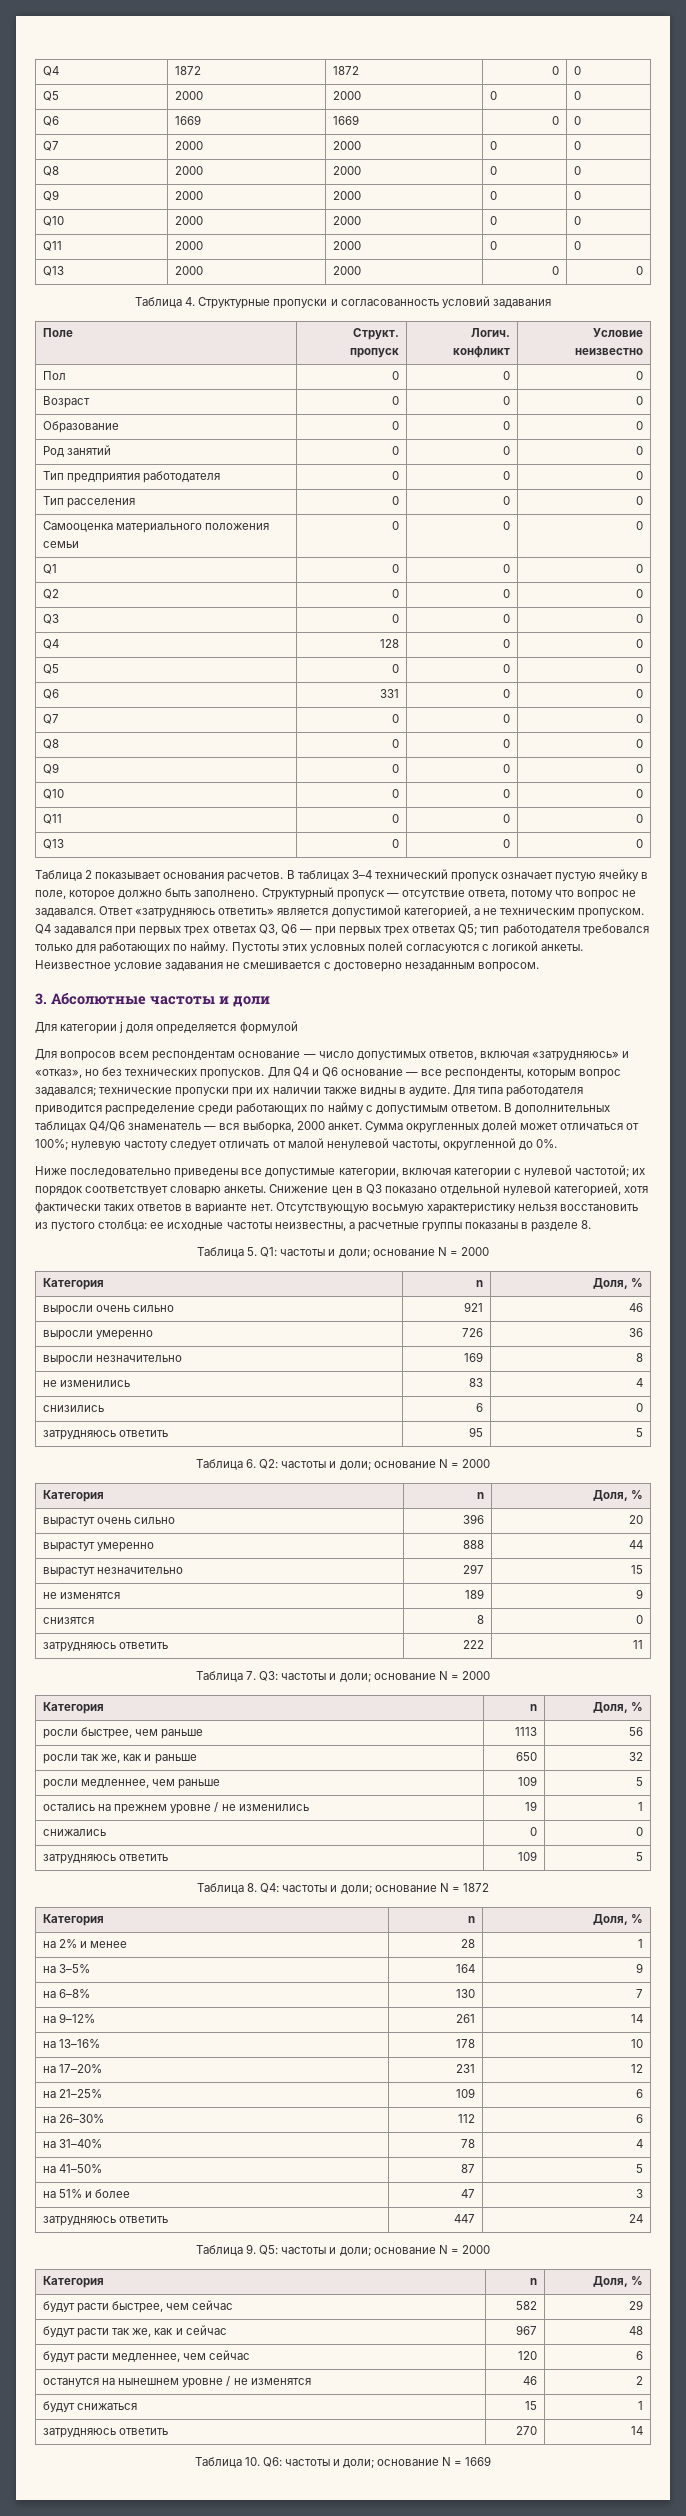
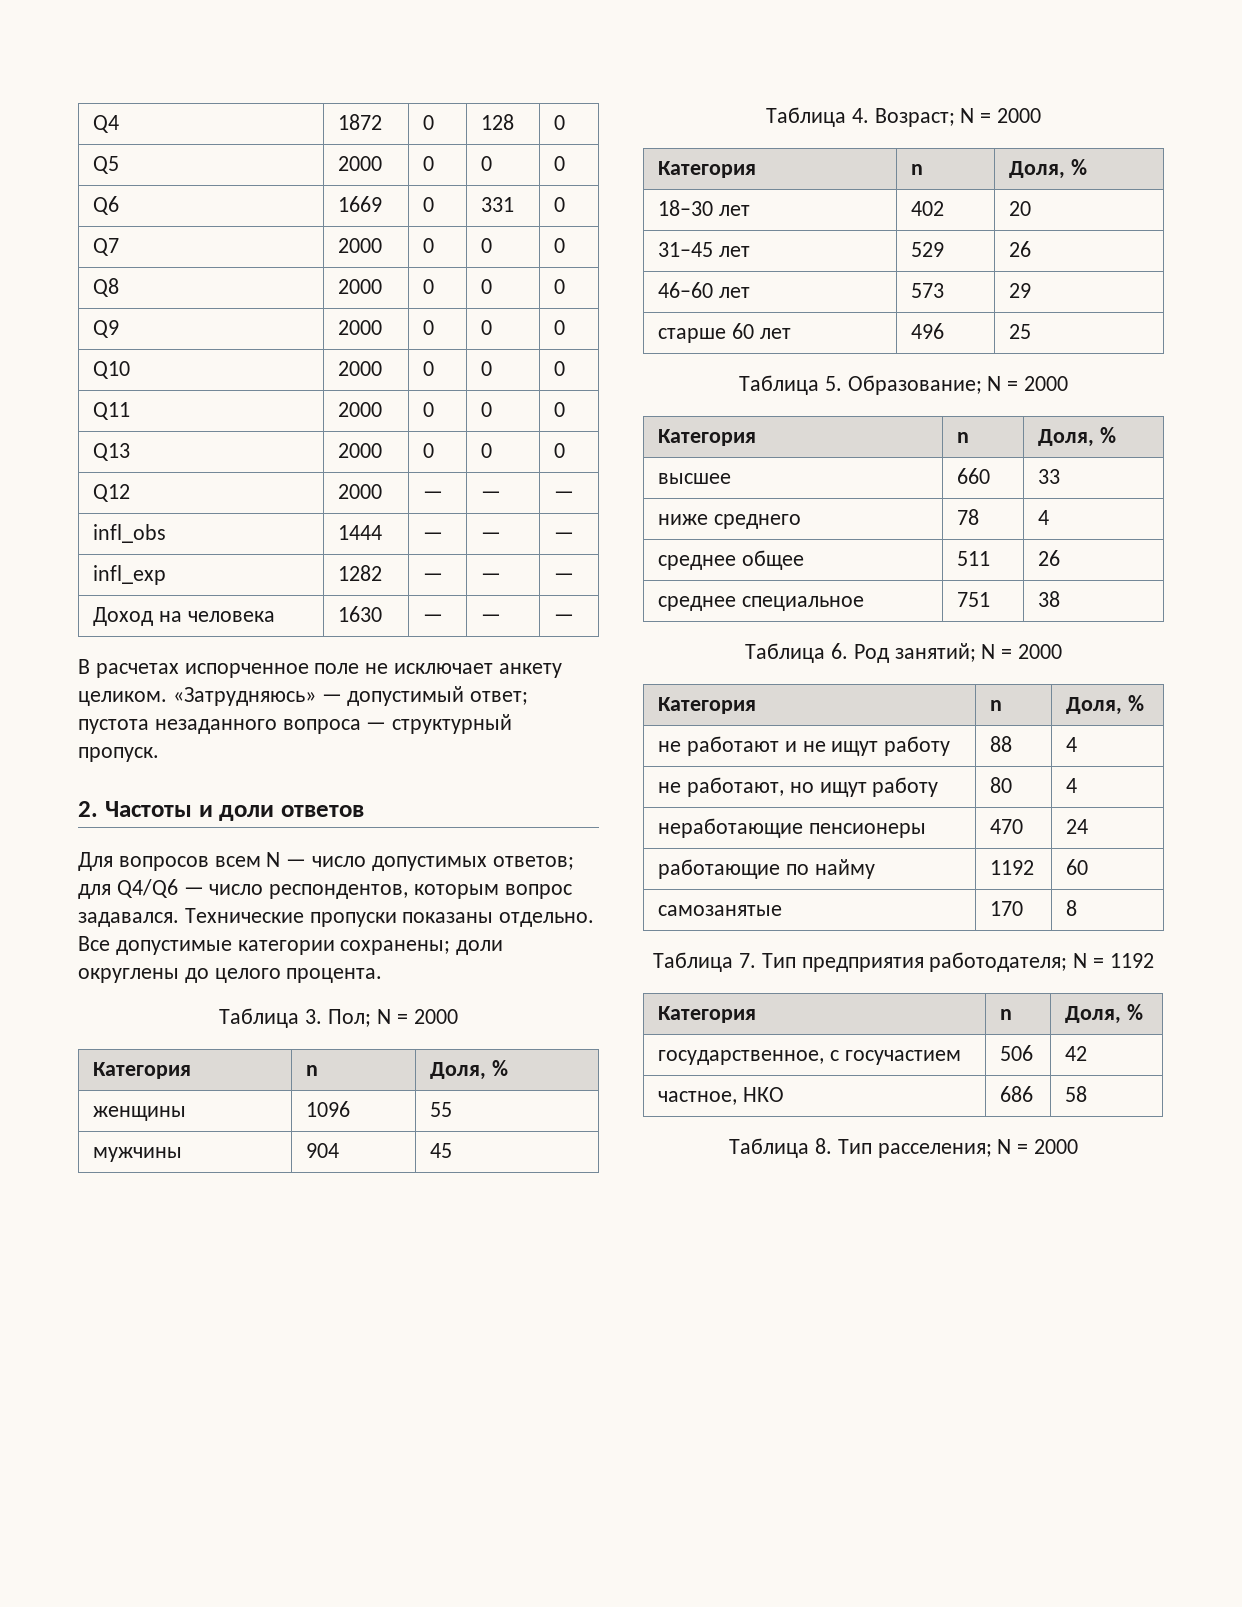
- Q4 | 1872 | 1872 | 0 | 0
+ Q4 | 1872 | 0 | 128 | 0
- Q5 | 2000 | 2000 | 0 | 0
+ Q5 | 2000 | 0 | 0 | 0
- Q6 | 1669 | 1669 | 0 | 0
+ Q6 | 1669 | 0 | 331 | 0
- Q7 | 2000 | 2000 | 0 | 0
+ Q7 | 2000 | 0 | 0 | 0
- Q8 | 2000 | 2000 | 0 | 0
+ Q8 | 2000 | 0 | 0 | 0
- Q9 | 2000 | 2000 | 0 | 0
+ Q9 | 2000 | 0 | 0 | 0
- Q10 | 2000 | 2000 | 0 | 0
+ Q10 | 2000 | 0 | 0 | 0
- Q11 | 2000 | 2000 | 0 | 0
+ Q11 | 2000 | 0 | 0 | 0
- Q13 | 2000 | 2000 | 0 | 0
- Таблица 4. Структурные пропуски и согласованность условий задавания
- Поле | Структ. пропуск | Логич. конфликт | Условие неизвестно
- Пол | 0 | 0 | 0
- Возраст | 0 | 0 | 0
- Образование | 0 | 0 | 0
- Род занятий | 0 | 0 | 0
- Тип предприятия работодателя | 0 | 0 | 0
- Тип расселения | 0 | 0 | 0
- Самооценка материального положения семьи | 0 | 0 | 0
- Q1 | 0 | 0 | 0
- Q2 | 0 | 0 | 0
- Q3 | 0 | 0 | 0
- Q4 | 128 | 0 | 0
- Q5 | 0 | 0 | 0
- Q6 | 331 | 0 | 0
- Q7 | 0 | 0 | 0
- Q8 | 0 | 0 | 0
- Q9 | 0 | 0 | 0
- Q10 | 0 | 0 | 0
- Q11 | 0 | 0 | 0
- Q13 | 0 | 0 | 0
- Таблица 2 показывает основания расчетов. В таблицах 3–4 технический пропуск означает пустую ячейку в поле, которое должно быть заполнено. Структурный пропуск — отсутствие ответа, потому что вопрос не задавался. Ответ «затрудняюсь ответить» является допустимой категорией, а не техническим пропуском. Q4 задавался при первых трех ответах Q3, Q6 — при первых трех ответах Q5; тип работодателя требовался только для работающих по найму. Пустоты этих условных полей согласуются с логикой анкеты. Неизвестное условие задавания не смешивается с достоверно незаданным вопросом.
- 3. Абсолютные частоты и доли
- Для категории j доля определяется формулой
+ Q13 | 2000 | 0 | 0 | 0
+ Q12 | 2000 | — | — | —
+ infl_obs | 1444 | — | — | —
+ infl_exp | 1282 | — | — | —
+ Доход на человека | 1630 | — | — | —
+ В расчетах испорченное поле не исключает анкету целиком. «Затрудняюсь» — допустимый ответ; пустота незаданного вопроса — структурный пропуск.
+ 2. Частоты и доли ответов
- Для вопросов всем респондентам основание — число допустимых ответов, включая «затрудняюсь» и «отказ», но без технических пропусков. Для Q4 и Q6 основание — все респонденты, которым вопрос задавался; технические пропуски при их наличии также видны в аудите. Для типа работодателя приводится распределение среди работающих по найму с допустимым ответом. В дополнительных таблицах Q4/Q6 знаменатель — вся выборка, 2000 анкет. Сумма округленных долей может отличаться от 100%; нулевую частоту следует отличать от малой ненулевой частоты, округленной до 0%.
- Ниже последовательно приведены все допустимые категории, включая категории с нулевой частотой; их порядок соответствует словарю анкеты. Снижение цен в Q3 показано отдельной нулевой категорией, хотя фактически таких ответов в варианте нет. Отсутствующую восьмую характеристику нельзя восстановить из пустого столбца: ее исходные частоты неизвестны, а расчетные группы показаны в разделе 8.
- Таблица 5. Q1: частоты и доли; основание N = 2000
+ Для вопросов всем N — число допустимых ответов; для Q4/Q6 — число респондентов, которым вопрос задавался. Технические пропуски показаны отдельно. Все допустимые категории сохранены; доли округлены до целого процента.
+ Таблица 3. Пол; N = 2000
  Категория | n | Доля, %
- выросли очень сильно | 921 | 46
- выросли умеренно | 726 | 36
- выросли незначительно | 169 | 8
- не изменились | 83 | 4
- снизились | 6 | 0
- затрудняюсь ответить | 95 | 5
- Таблица 6. Q2: частоты и доли; основание N = 2000
+ женщины | 1096 | 55
+ мужчины | 904 | 45
+ Таблица 4. Возраст; N = 2000
  Категория | n | Доля, %
- вырастут очень сильно | 396 | 20
- вырастут умеренно | 888 | 44
- вырастут незначительно | 297 | 15
- не изменятся | 189 | 9
- снизятся | 8 | 0
- затрудняюсь ответить | 222 | 11
- Таблица 7. Q3: частоты и доли; основание N = 2000
+ 18–30 лет | 402 | 20
+ 31–45 лет | 529 | 26
+ 46–60 лет | 573 | 29
+ старше 60 лет | 496 | 25
+ Таблица 5. Образование; N = 2000
  Категория | n | Доля, %
- росли быстрее, чем раньше | 1113 | 56
- росли так же, как и раньше | 650 | 32
- росли медленнее, чем раньше | 109 | 5
- остались на прежнем уровне / не изменились | 19 | 1
- снижались | 0 | 0
- затрудняюсь ответить | 109 | 5
- Таблица 8. Q4: частоты и доли; основание N = 1872
+ высшее | 660 | 33
+ ниже среднего | 78 | 4
+ среднее общее | 511 | 26
+ среднее специальное | 751 | 38
+ Таблица 6. Род занятий; N = 2000
  Категория | n | Доля, %
- на 2% и менее | 28 | 1
- на 3–5% | 164 | 9
- на 6–8% | 130 | 7
- на 9–12% | 261 | 14
- на 13–16% | 178 | 10
- на 17–20% | 231 | 12
- на 21–25% | 109 | 6
- на 26–30% | 112 | 6
- на 31–40% | 78 | 4
- на 41–50% | 87 | 5
- на 51% и более | 47 | 3
- затрудняюсь ответить | 447 | 24
- Таблица 9. Q5: частоты и доли; основание N = 2000
+ не работают и не ищут работу | 88 | 4
+ не работают, но ищут работу | 80 | 4
+ неработающие пенсионеры | 470 | 24
+ работающие по найму | 1192 | 60
+ самозанятые | 170 | 8
+ Таблица 7. Тип предприятия работодателя; N = 1192
  Категория | n | Доля, %
- будут расти быстрее, чем сейчас | 582 | 29
- будут расти так же, как и сейчас | 967 | 48
- будут расти медленнее, чем сейчас | 120 | 6
- останутся на нынешнем уровне / не изменятся | 46 | 2
- будут снижаться | 15 | 1
- затрудняюсь ответить | 270 | 14
- Таблица 10. Q6: частоты и доли; основание N = 1669
+ государственное, с госучастием | 506 | 42
+ частное, НКО | 686 | 58
+ Таблица 8. Тип расселения; N = 2000

